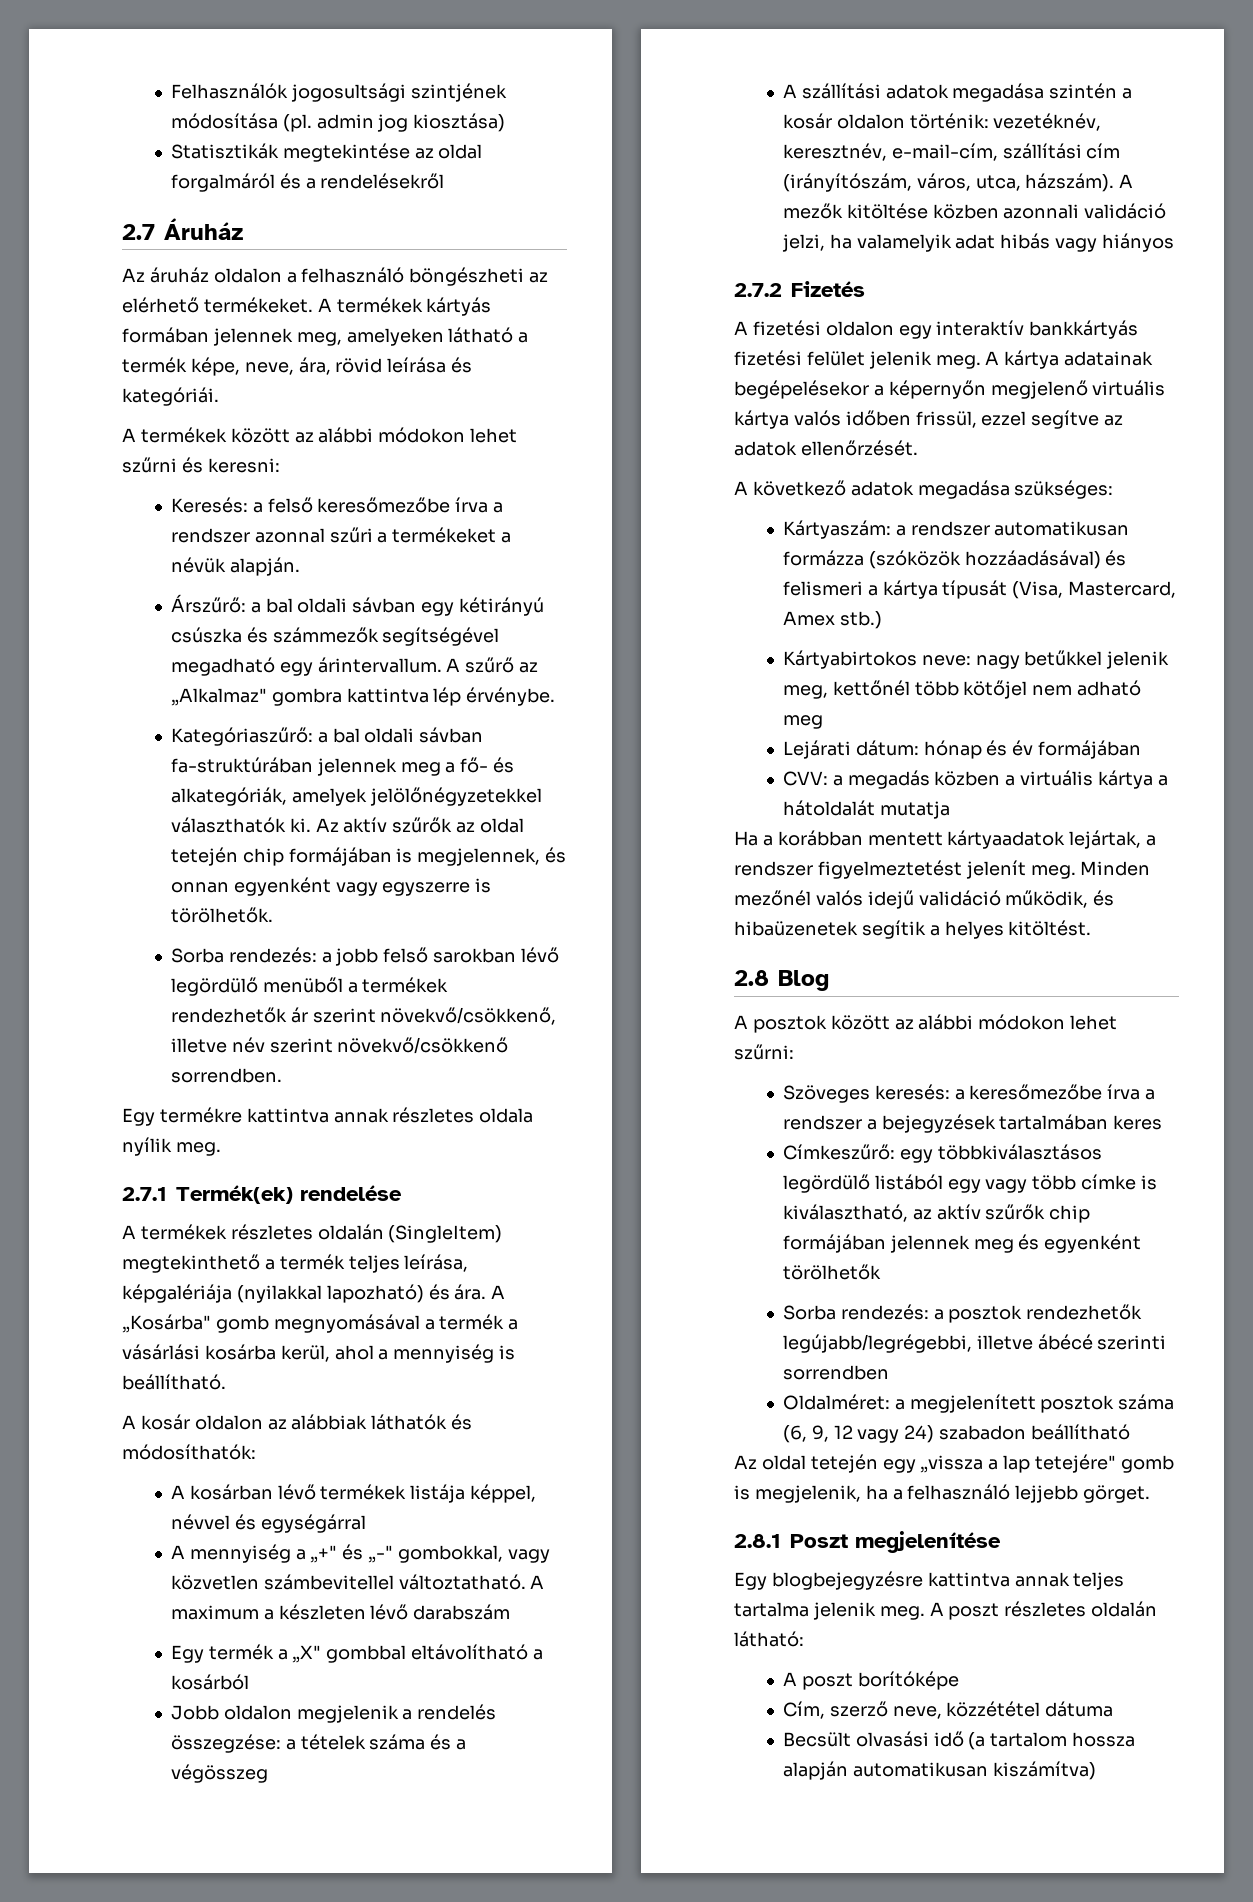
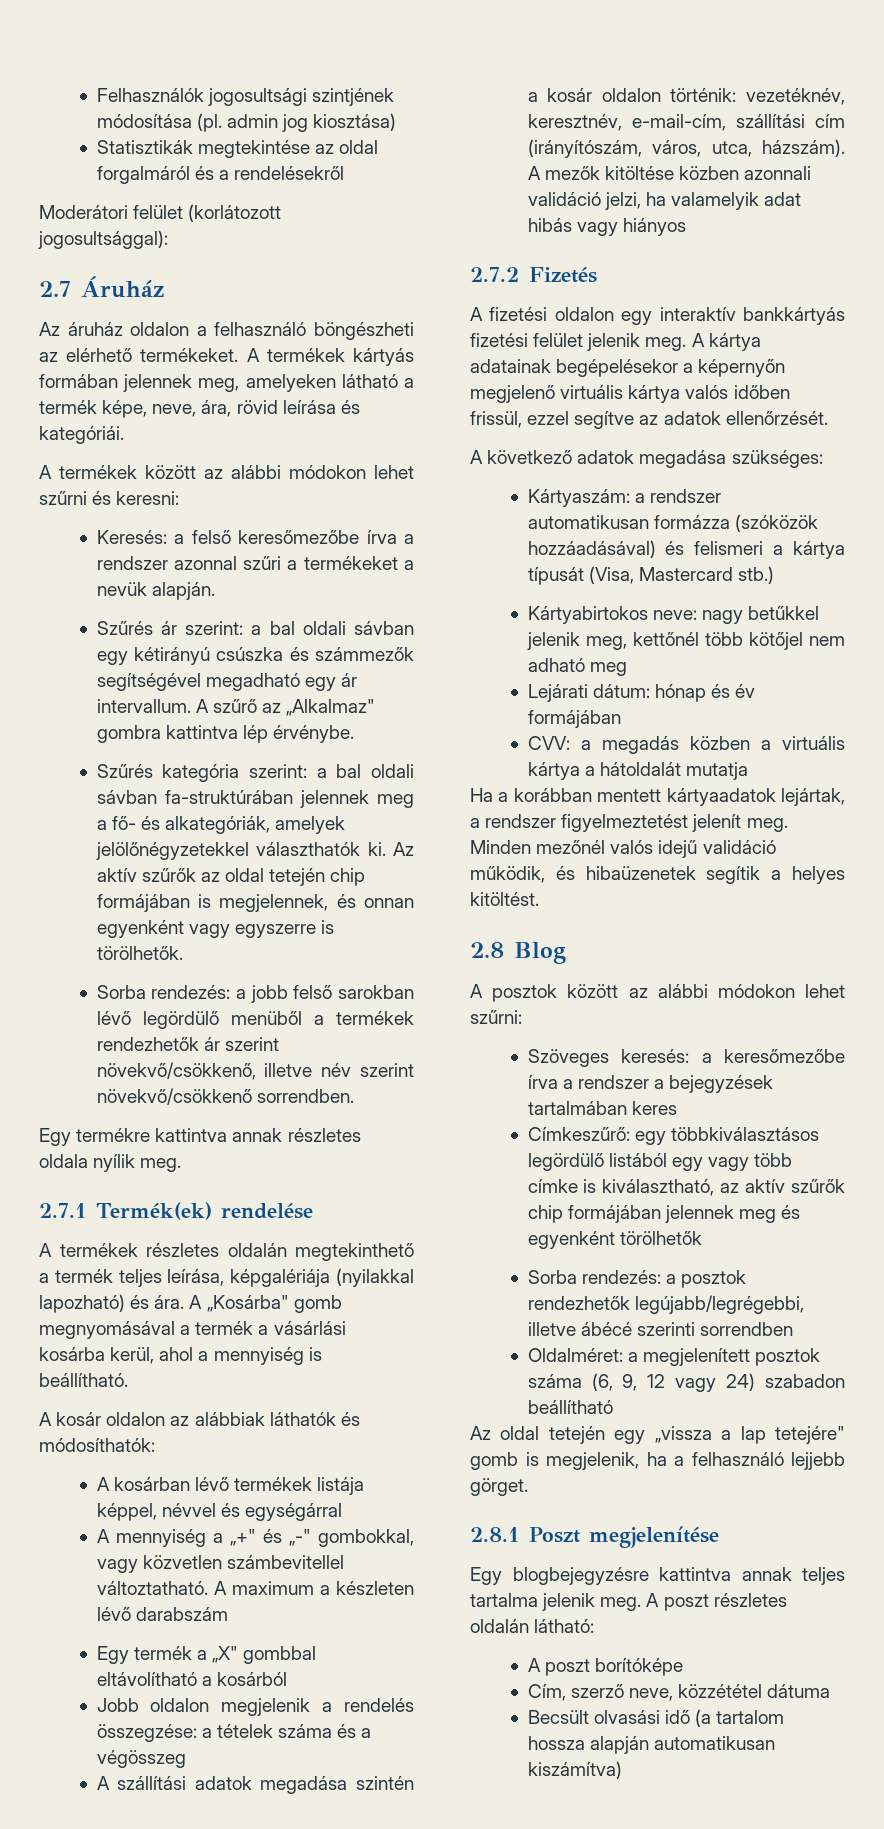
+ Moderátori felület (korlátozott jogosultsággal):
- Keresés: a felső keresőmezőbe írva a rendszer azonnal szűri a termékeket a névük alapján.
+ Keresés: a felső keresőmezőbe írva a rendszer azonnal szűri a termékeket a nevük alapján.
- Árszűrő: a bal oldali sávban egy kétirányú csúszka és számmezők segítségével megadható egy árintervallum.
+ Szűrés ár szerint: a bal oldali sávban egy kétirányú csúszka és számmezők segítségével megadható egy ár intervallum.
- Kategóriaszűrő: a bal oldali sávban fa-struktúrában jelennek meg a fő- és alkategóriák, amelyek jelölőnégyzetekkel választhatók ki.
+ Szűrés kategória szerint: a bal oldali sávban fa-struktúrában jelennek meg a fő- és alkategóriák, amelyek jelölőnégyzetekkel választhatók ki.
- A termékek részletes oldalán (SingleItem) megtekinthető a termék teljes leírása, képgalériája (nyilakkal lapozható) és ára.
+ A termékek részletes oldalán megtekinthető a termék teljes leírása, képgalériája (nyilakkal lapozható) és ára.
- Kártyaszám: a rendszer automatikusan formázza (szóközök hozzáadásával) és felismeri a kártya típusát (Visa, Mastercard, Amex stb.)
+ Kártyaszám: a rendszer automatikusan formázza (szóközök hozzáadásával) és felismeri a kártya típusát (Visa, Mastercard stb.)

